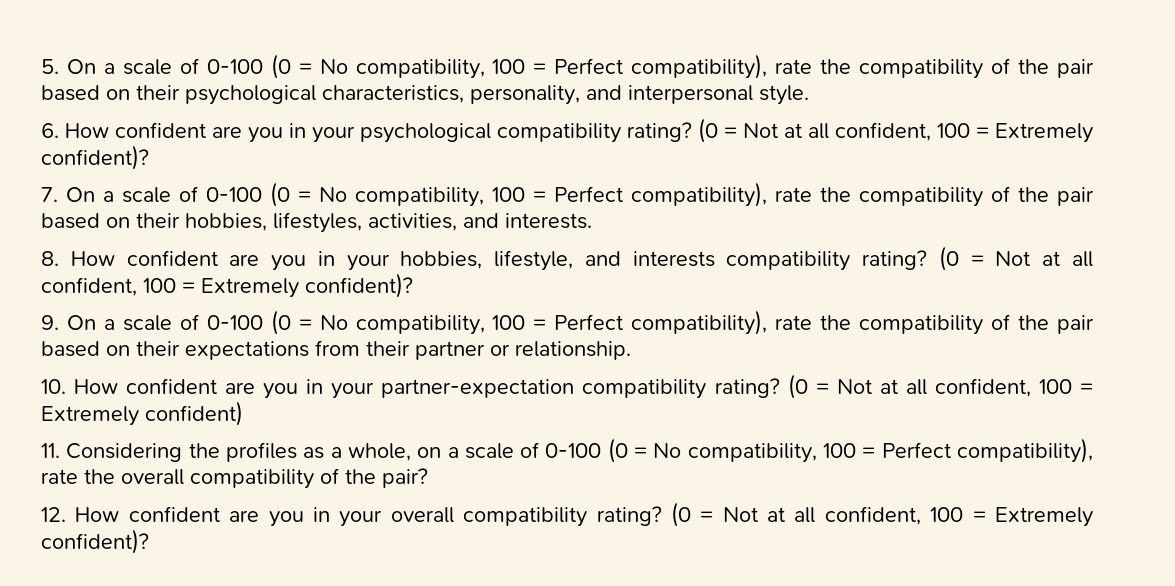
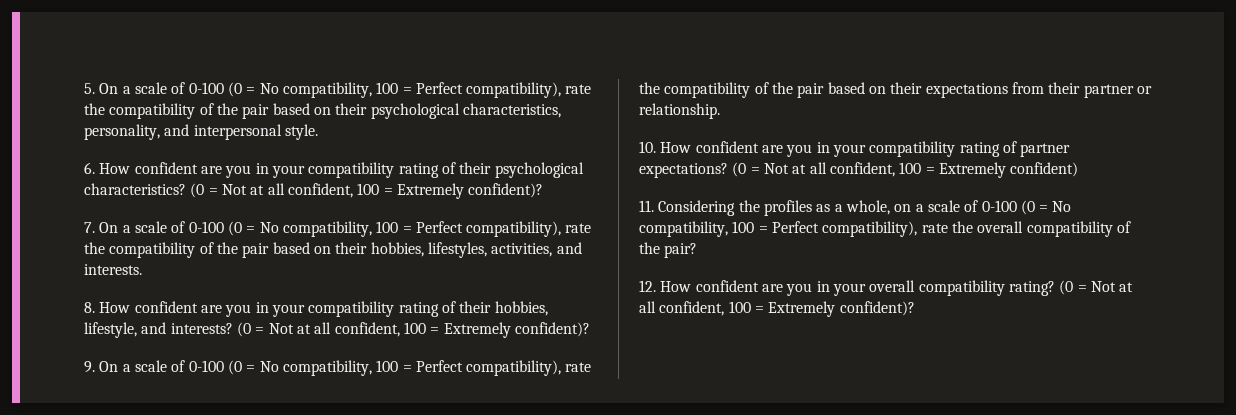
- 6. How confident are you in your psychological compatibility rating?
+ 6. How confident are you in your compatibility rating of their psychological characteristics?
- 8. How confident are you in your hobbies, lifestyle, and interests compatibility rating?
+ 8. How confident are you in your compatibility rating of their hobbies, lifestyle, and interests?
- 10. How confident are you in your partner-expectation compatibility rating?
+ 10. How confident are you in your compatibility rating of partner expectations?

